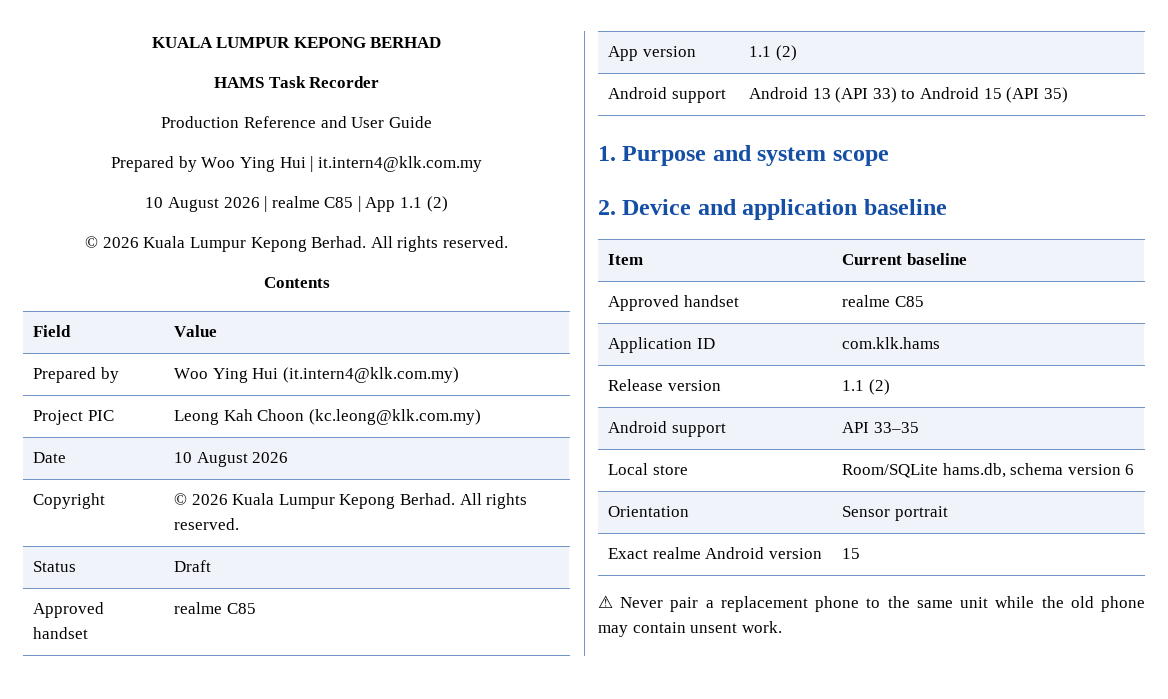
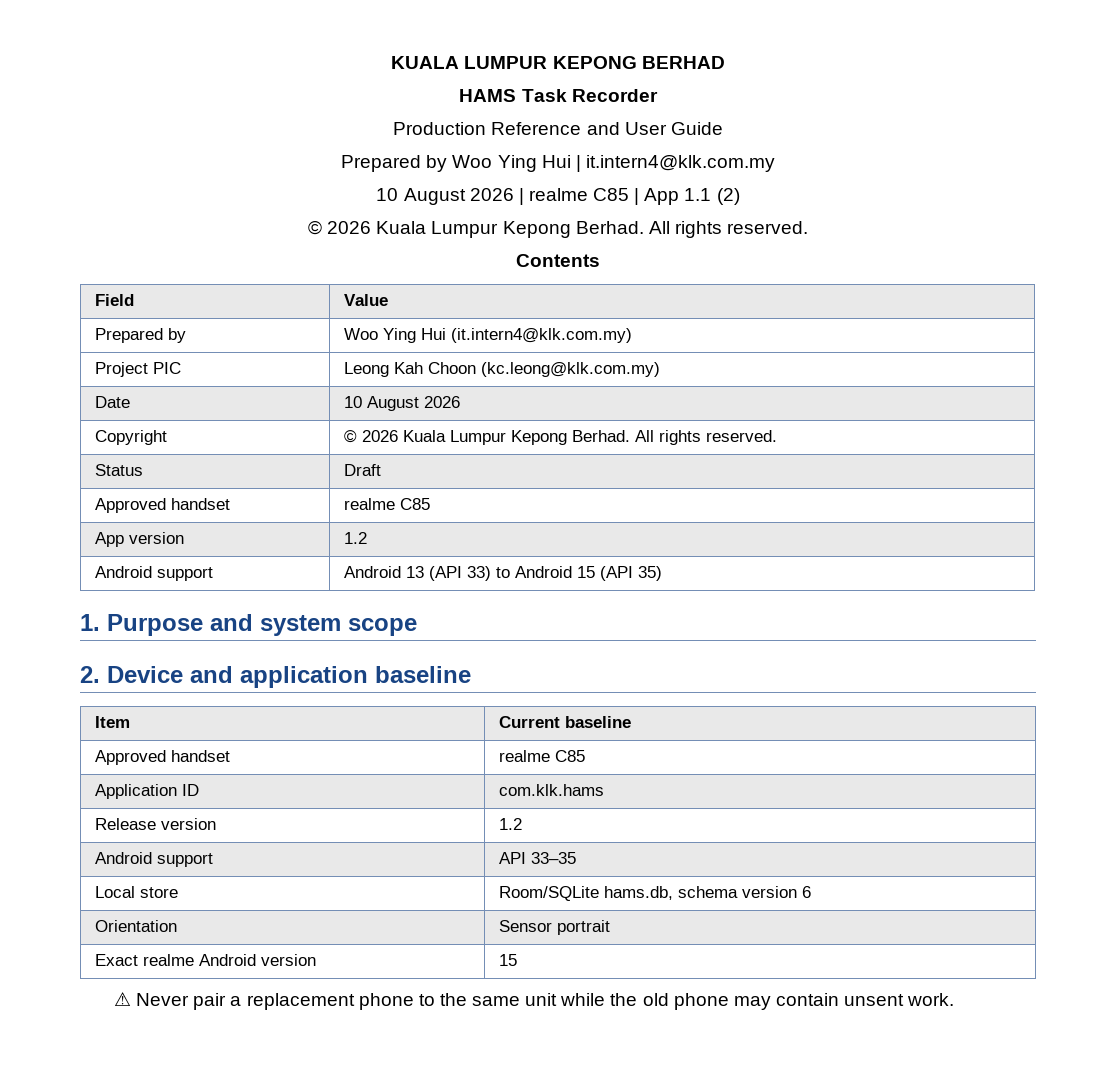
- App version | 1.1 (2)
+ App version | 1.2
- Release version | 1.1 (2)
+ Release version | 1.2

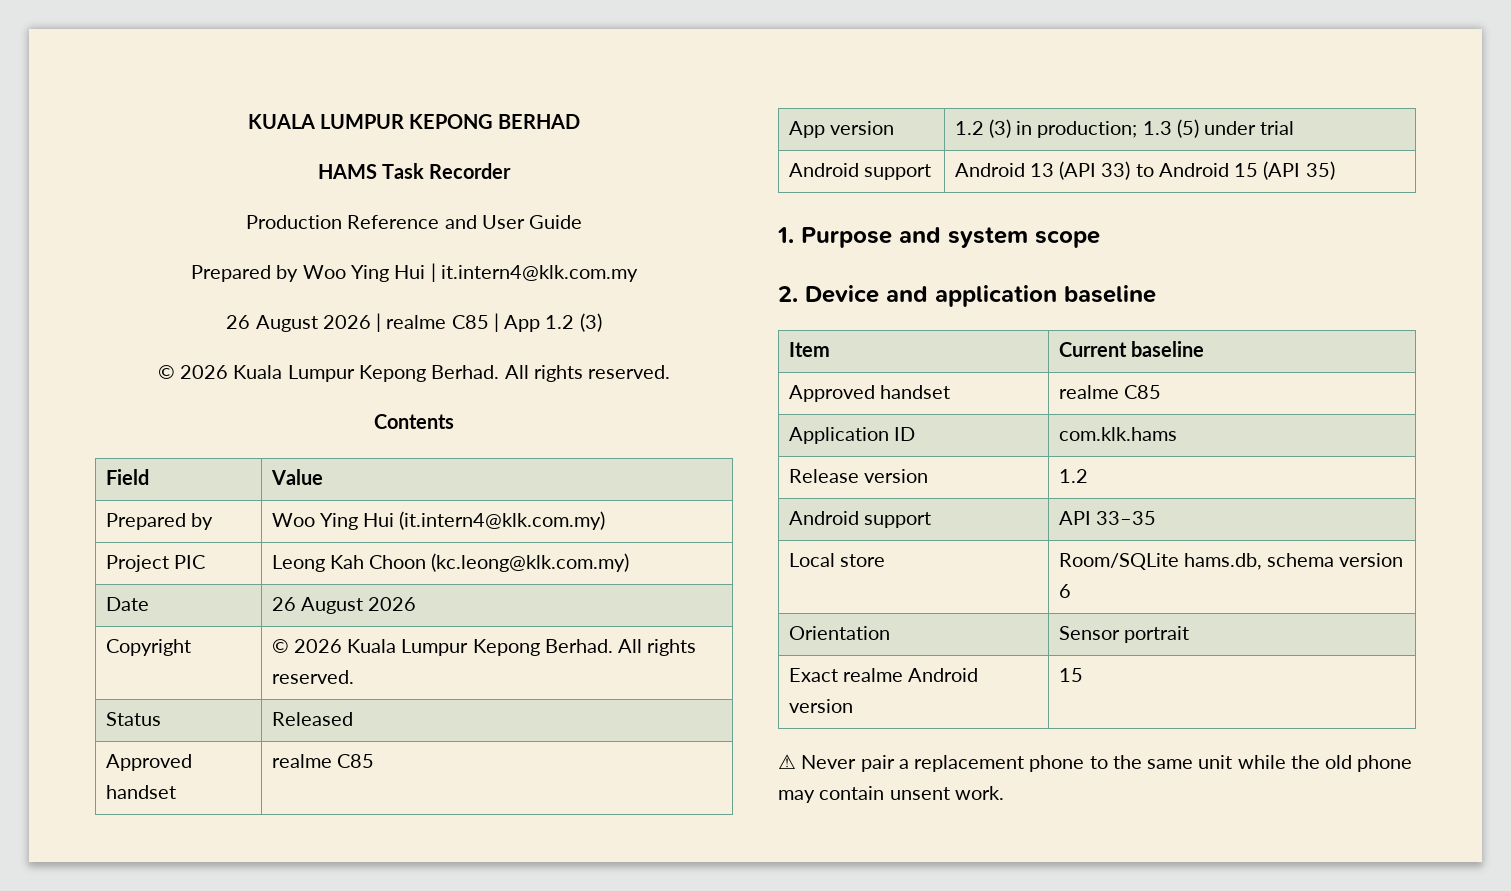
- 10 August 2026 | realme C85 | App 1.1 (2)
+ 26 August 2026 | realme C85 | App 1.2 (3)
- Date | 10 August 2026
+ Date | 26 August 2026
- Status | Draft
+ Status | Released
- App version | 1.2
+ App version | 1.2 (3) in production; 1.3 (5) under trial

